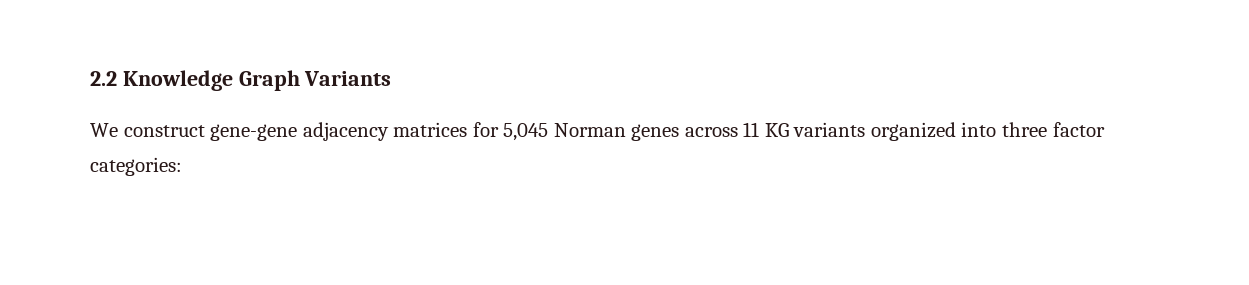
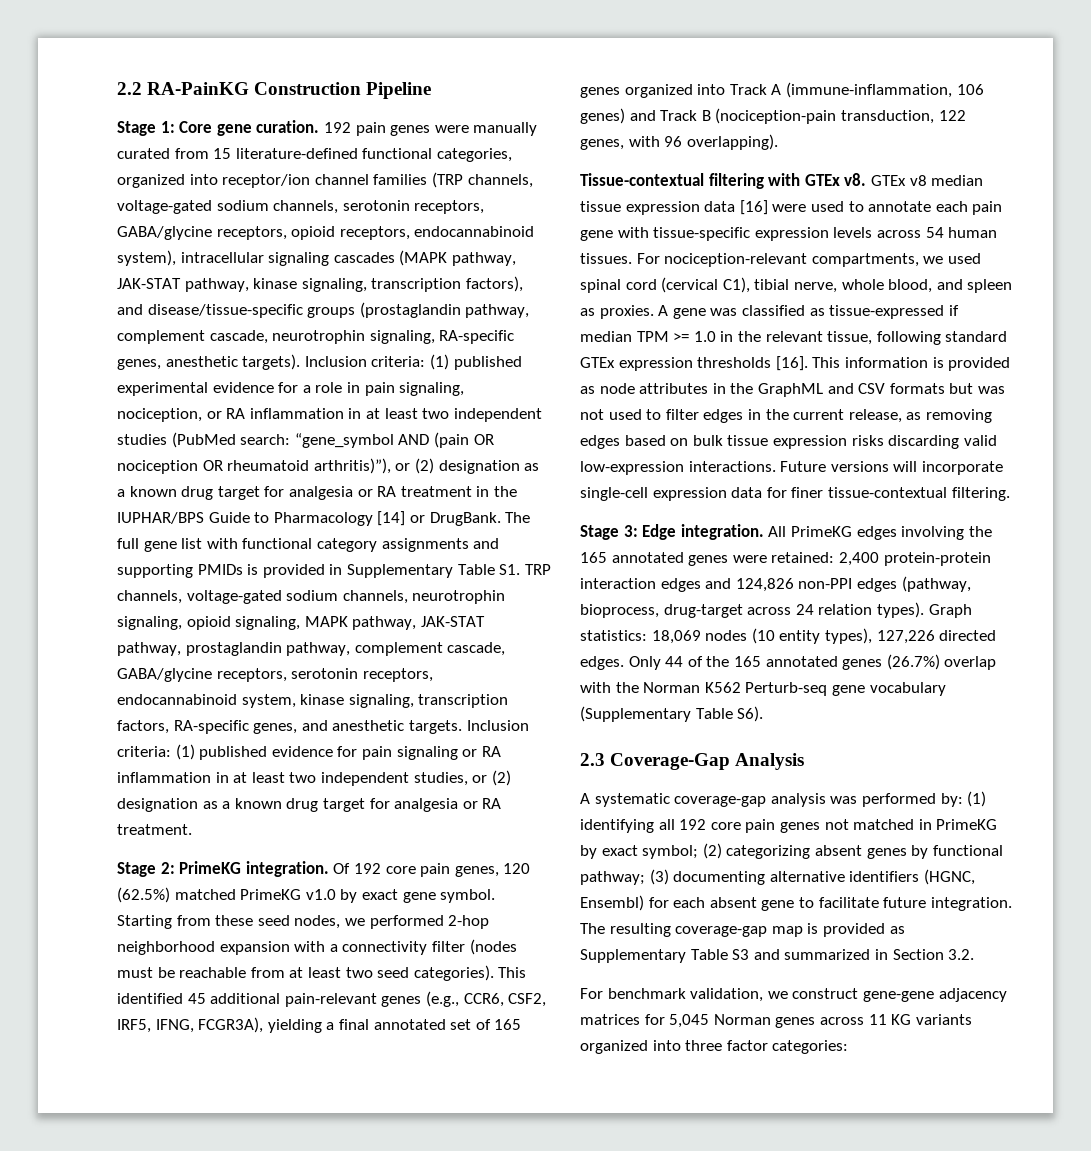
- 2.2 Knowledge Graph Variants
- We construct gene-gene adjacency matrices for 5,045 Norman genes across 11 KG variants organized into three factor categories:
+ 2.2 RA-PainKG Construction Pipeline
+ Stage 1: Core gene curation. 192 pain genes were manually curated from 15 literature-defined functional categories, organized into receptor/ion channel families (TRP channels, voltage-gated sodium channels, serotonin receptors, GABA/glycine receptors, opioid receptors, endocannabinoid system), intracellular signaling cascades (MAPK pathway, JAK-STAT pathway, kinase signaling, transcription factors), and disease/tissue-specific groups (prostaglandin pathway, complement cascade, neurotrophin signaling, RA-specific genes, anesthetic targets). Inclusion criteria: (1) published experimental evidence for a role in pain signaling, nociception, or RA inflammation in at least two independent studies (PubMed search: “gene_symbol AND (pain OR nociception OR rheumatoid arthritis)”), or (2) designation as a known drug target for analgesia or RA treatment in the IUPHAR/BPS Guide to Pharmacology [14] or DrugBank. The full gene list with functional category assignments and supporting PMIDs is provided in Supplementary Table S1. TRP channels, voltage-gated sodium channels, neurotrophin signaling, opioid signaling, MAPK pathway, JAK-STAT pathway, prostaglandin pathway, complement cascade, GABA/glycine receptors, serotonin receptors, endocannabinoid system, kinase signaling, transcription factors, RA-specific genes, and anesthetic targets. Inclusion criteria: (1) published evidence for pain signaling or RA inflammation in at least two independent studies, or (2) designation as a known drug target for analgesia or RA treatment.
+ Stage 2: PrimeKG integration. Of 192 core pain genes, 120 (62.5%) matched PrimeKG v1.0 by exact gene symbol. Starting from these seed nodes, we performed 2-hop neighborhood expansion with a connectivity filter (nodes must be reachable from at least two seed categories). This identified 45 additional pain-relevant genes (e.g., CCR6, CSF2, IRF5, IFNG, FCGR3A), yielding a final annotated set of 165 genes organized into Track A (immune-inflammation, 106 genes) and Track B (nociception-pain transduction, 122 genes, with 96 overlapping).
+ Tissue-contextual filtering with GTEx v8. GTEx v8 median tissue expression data [16] were used to annotate each pain gene with tissue-specific expression levels across 54 human tissues. For nociception-relevant compartments, we used spinal cord (cervical C1), tibial nerve, whole blood, and spleen as proxies. A gene was classified as tissue-expressed if median TPM >= 1.0 in the relevant tissue, following standard GTEx expression thresholds [16]. This information is provided as node attributes in the GraphML and CSV formats but was not used to filter edges in the current release, as removing edges based on bulk tissue expression risks discarding valid low-expression interactions. Future versions will incorporate single-cell expression data for finer tissue-contextual filtering.
+ Stage 3: Edge integration. All PrimeKG edges involving the 165 annotated genes were retained: 2,400 protein-protein interaction edges and 124,826 non-PPI edges (pathway, bioprocess, drug-target across 24 relation types). Graph statistics: 18,069 nodes (10 entity types), 127,226 directed edges. Only 44 of the 165 annotated genes (26.7%) overlap with the Norman K562 Perturb-seq gene vocabulary (Supplementary Table S6).
+ 2.3 Coverage-Gap Analysis
+ A systematic coverage-gap analysis was performed by: (1) identifying all 192 core pain genes not matched in PrimeKG by exact symbol; (2) categorizing absent genes by functional pathway; (3) documenting alternative identifiers (HGNC, Ensembl) for each absent gene to facilitate future integration. The resulting coverage-gap map is provided as Supplementary Table S3 and summarized in Section 3.2.
+ For benchmark validation, we construct gene-gene adjacency matrices for 5,045 Norman genes across 11 KG variants organized into three factor categories:

